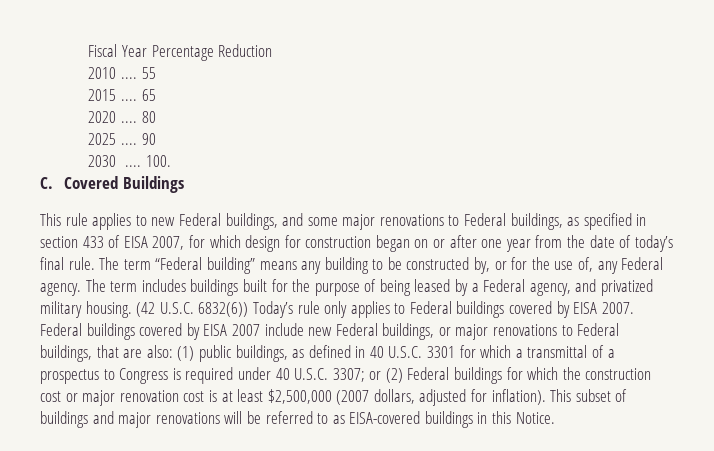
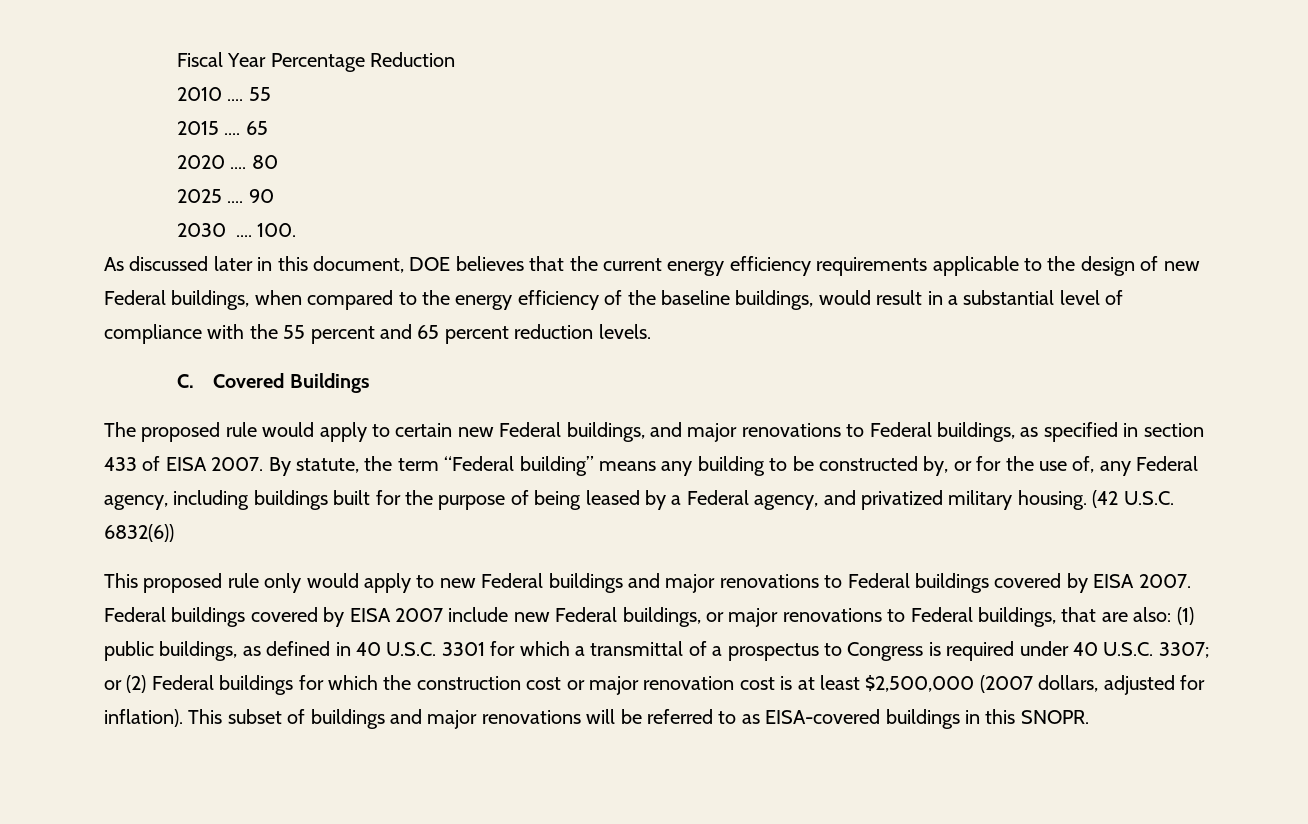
+ As discussed later in this document, DOE believes that the current energy efficiency requirements applicable to the design of new Federal buildings, when compared to the energy efficiency of the baseline buildings, would result in a substantial level of compliance with the 55 percent and 65 percent reduction levels.
  C. Covered Buildings
- This rule applies to new Federal buildings, and some major renovations to Federal buildings, as specified in section 433 of EISA 2007, for which design for construction began on or after one year from the date of today’s final rule. The term “Federal building” means any building to be constructed by, or for the use of, any Federal agency. The term includes buildings built for the purpose of being leased by a Federal agency, and privatized military housing.
+ The proposed rule would apply to certain new Federal buildings, and major renovations to Federal buildings, as specified in section 433 of EISA 2007. By statute, the term “Federal building” means any building to be constructed by, or for the use of, any Federal agency, including buildings built for the purpose of being leased by a Federal agency, and privatized military housing.
- (42 U.S.C. 6832(6)) Today’s rule only applies to Federal buildings covered by EISA 2007.
+ (42 U.S.C. 6832(6))
+ This proposed rule only would apply to new Federal buildings and major renovations to Federal buildings covered by EISA 2007.
- This subset of buildings and major renovations will be referred to as EISA-covered buildings in this Notice.
+ This subset of buildings and major renovations will be referred to as EISA-covered buildings in this SNOPR.

